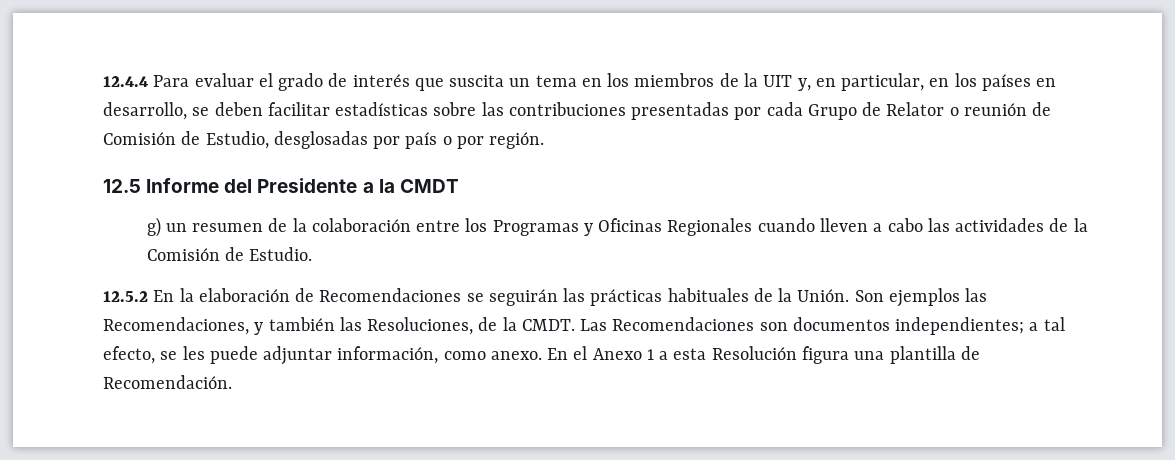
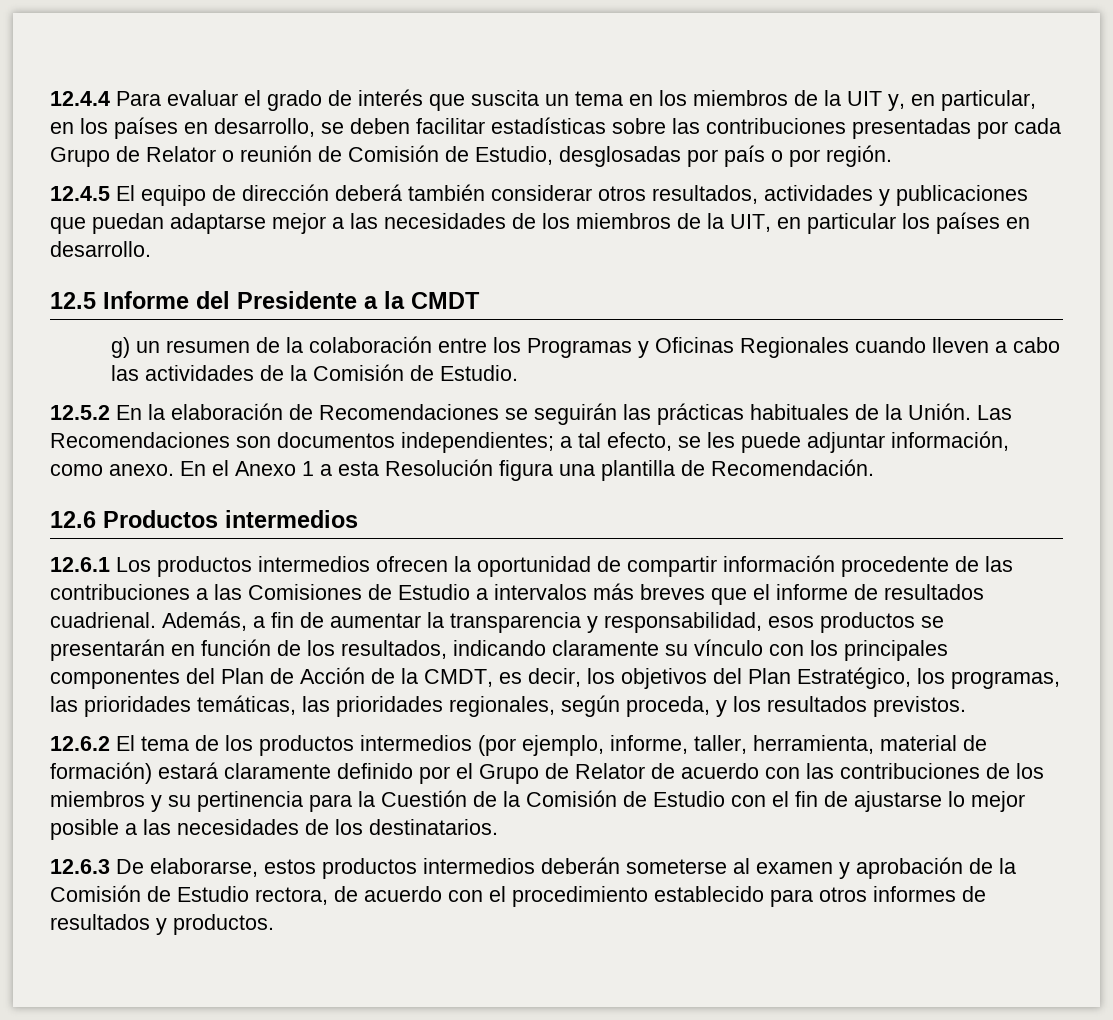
+ 12.4.5 El equipo de dirección deberá también considerar otros resultados, actividades y publicaciones que puedan adaptarse mejor a las necesidades de los miembros de la UIT, en particular los países en desarrollo.
- Son ejemplos las Recomendaciones, y también las Resoluciones, de la CMDT.
+ 12.6 Productos intermedios
+ 12.6.1 Los productos intermedios ofrecen la oportunidad de compartir información procedente de las contribuciones a las Comisiones de Estudio a intervalos más breves que el informe de resultados cuadrienal. Además, a fin de aumentar la transparencia y responsabilidad, esos productos se presentarán en función de los resultados, indicando claramente su vínculo con los principales componentes del Plan de Acción de la CMDT, es decir, los objetivos del Plan Estratégico, los programas, las prioridades temáticas, las prioridades regionales, según proceda, y los resultados previstos.
+ 12.6.2 El tema de los productos intermedios (por ejemplo, informe, taller, herramienta, material de formación) estará claramente definido por el Grupo de Relator de acuerdo con las contribuciones de los miembros y su pertinencia para la Cuestión de la Comisión de Estudio con el fin de ajustarse lo mejor posible a las necesidades de los destinatarios.
+ 12.6.3 De elaborarse, estos productos intermedios deberán someterse al examen y aprobación de la Comisión de Estudio rectora, de acuerdo con el procedimiento establecido para otros informes de resultados y productos.

